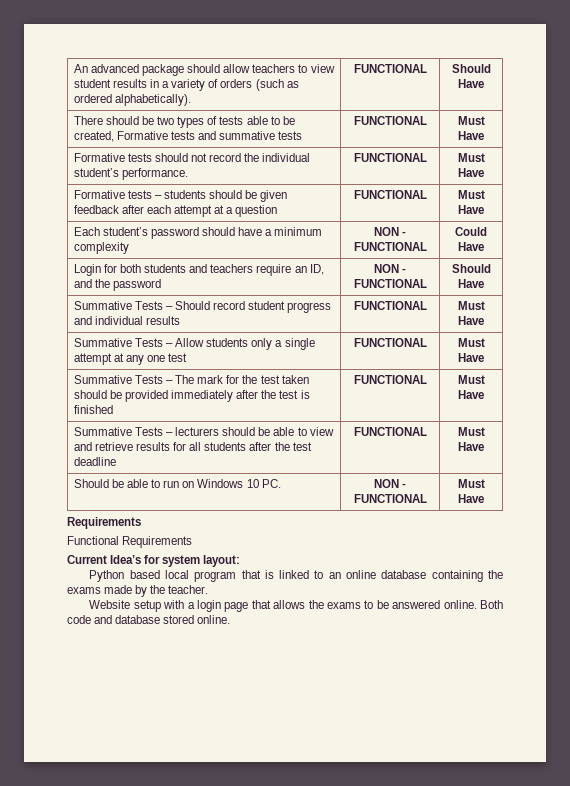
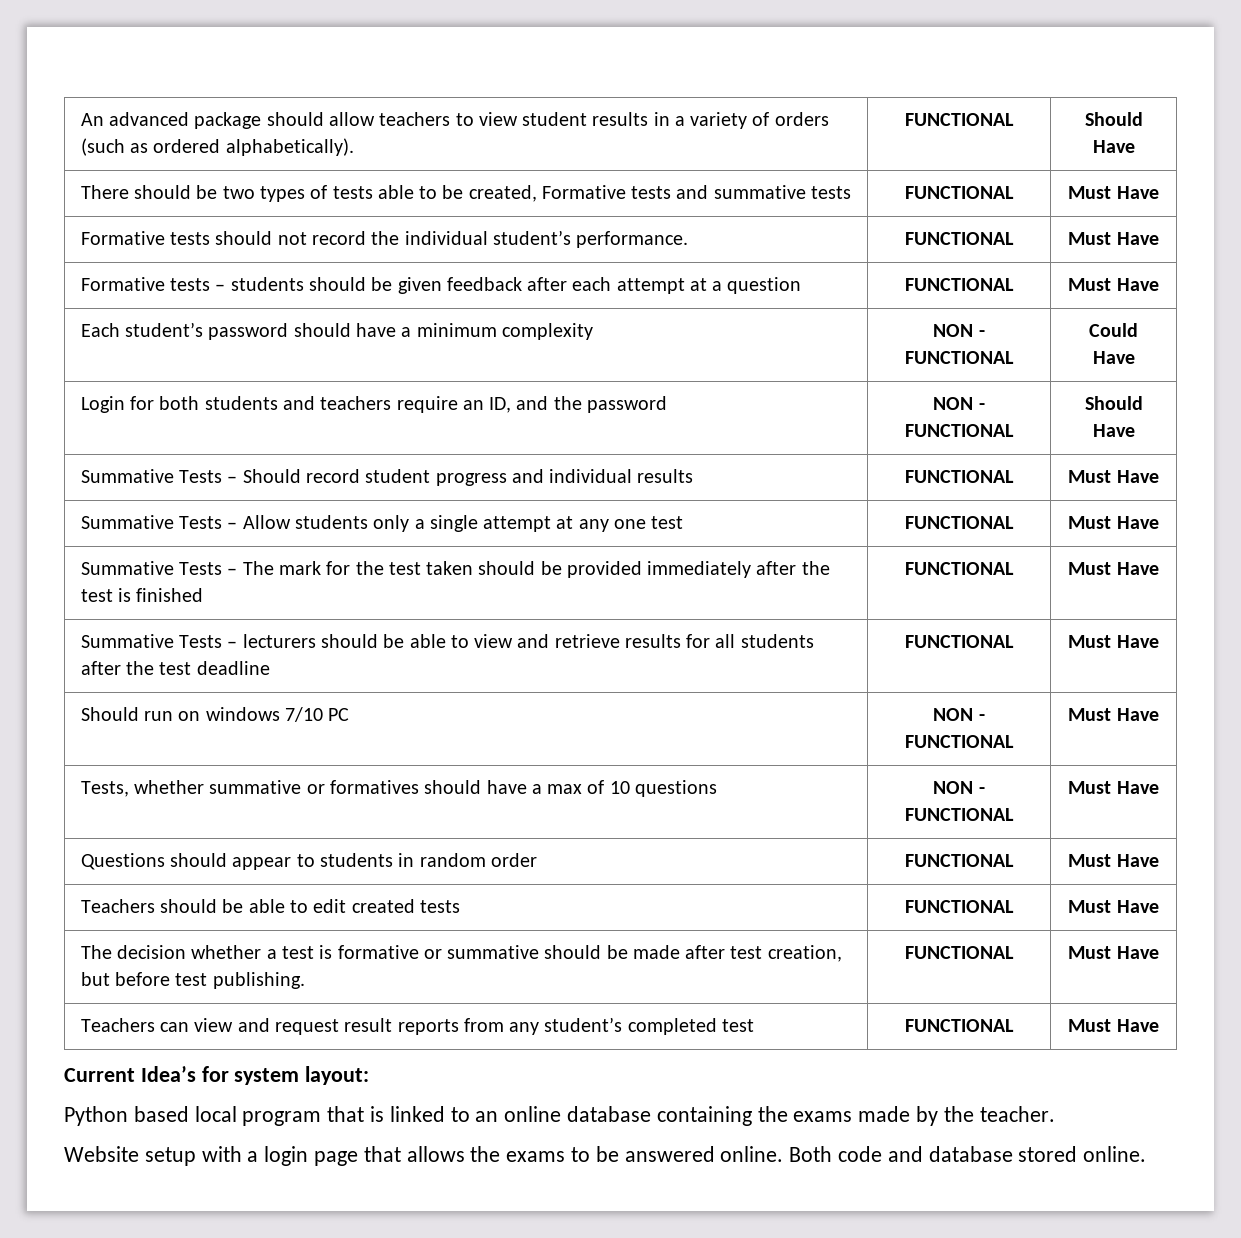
- Should be able to run on Windows 10 PC. | NON - FUNCTIONAL | Must Have
- Requirements
- Functional Requirements
+ Should run on windows 7/10 PC | NON - FUNCTIONAL | Must Have
+ Tests, whether summative or formatives should have a max of 10 questions | NON - FUNCTIONAL | Must Have
+ Questions should appear to students in random order | FUNCTIONAL | Must Have
+ Teachers should be able to edit created tests | FUNCTIONAL | Must Have
+ The decision whether a test is formative or summative should be made after test creation, but before test publishing. | FUNCTIONAL | Must Have
+ Teachers can view and request result reports from any student’s completed test | FUNCTIONAL | Must Have

